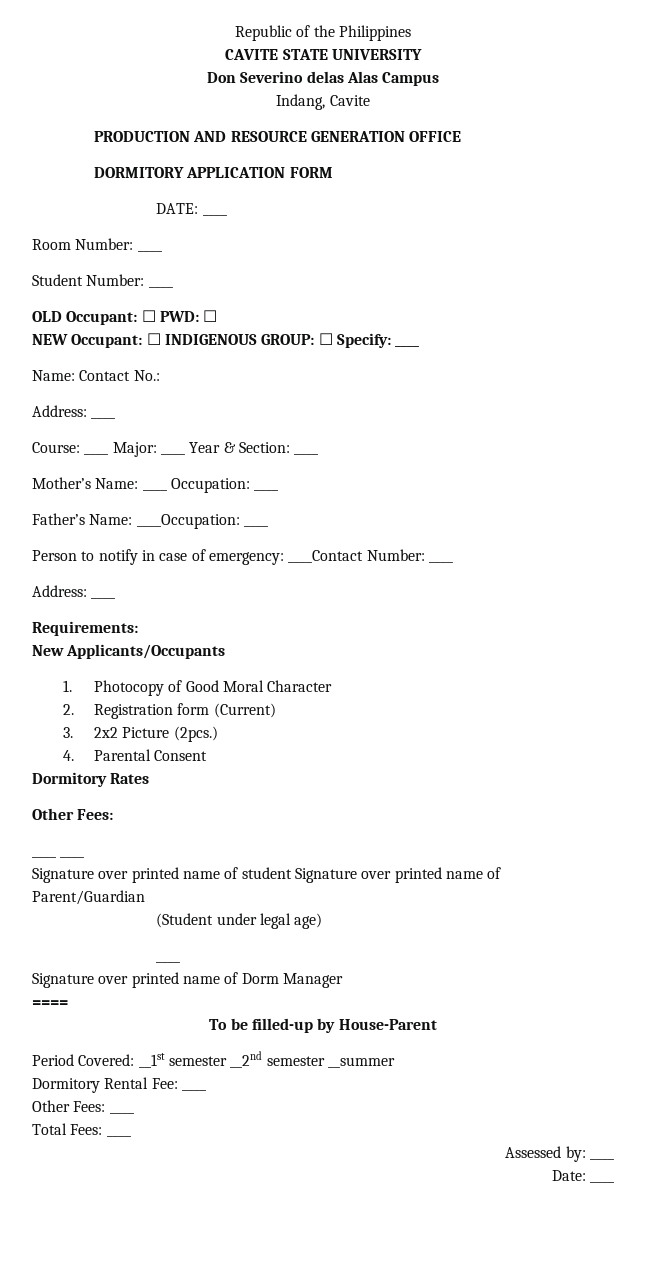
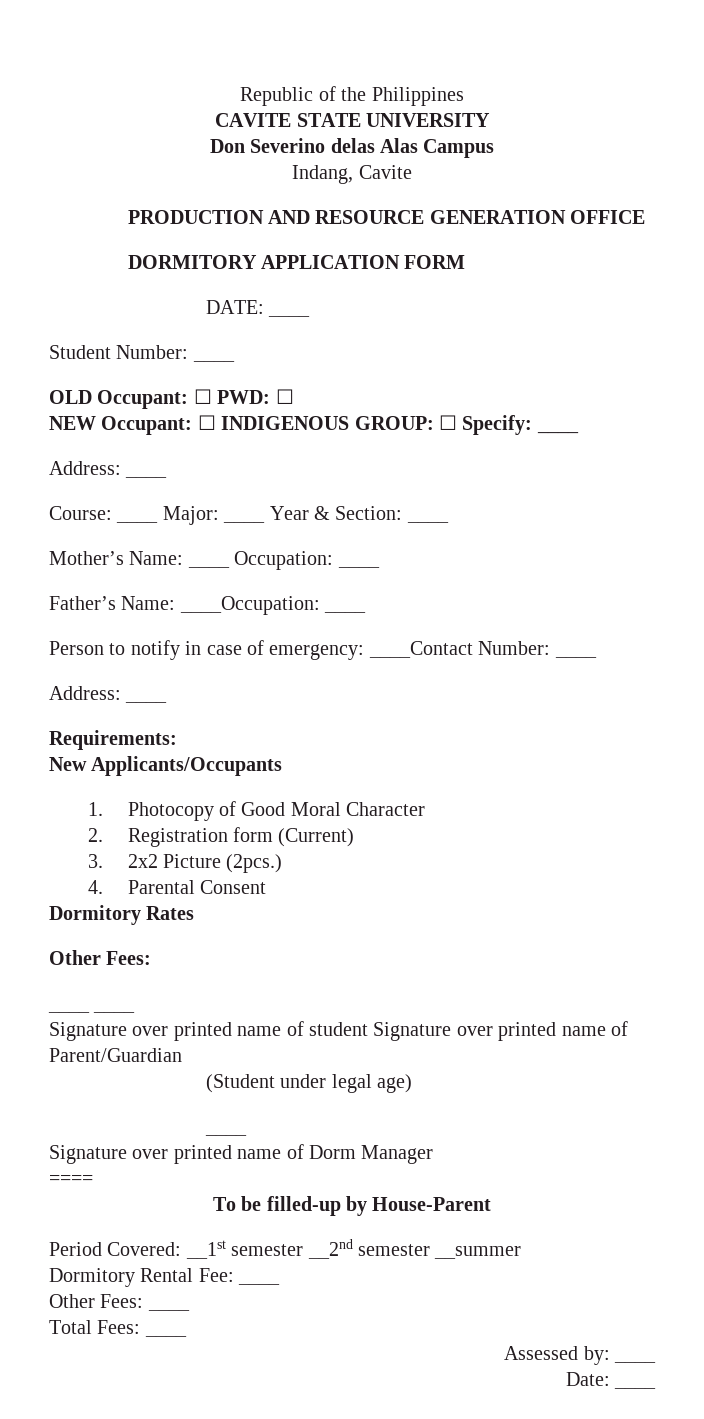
- Room Number: ____
- Name: Contact No.:

